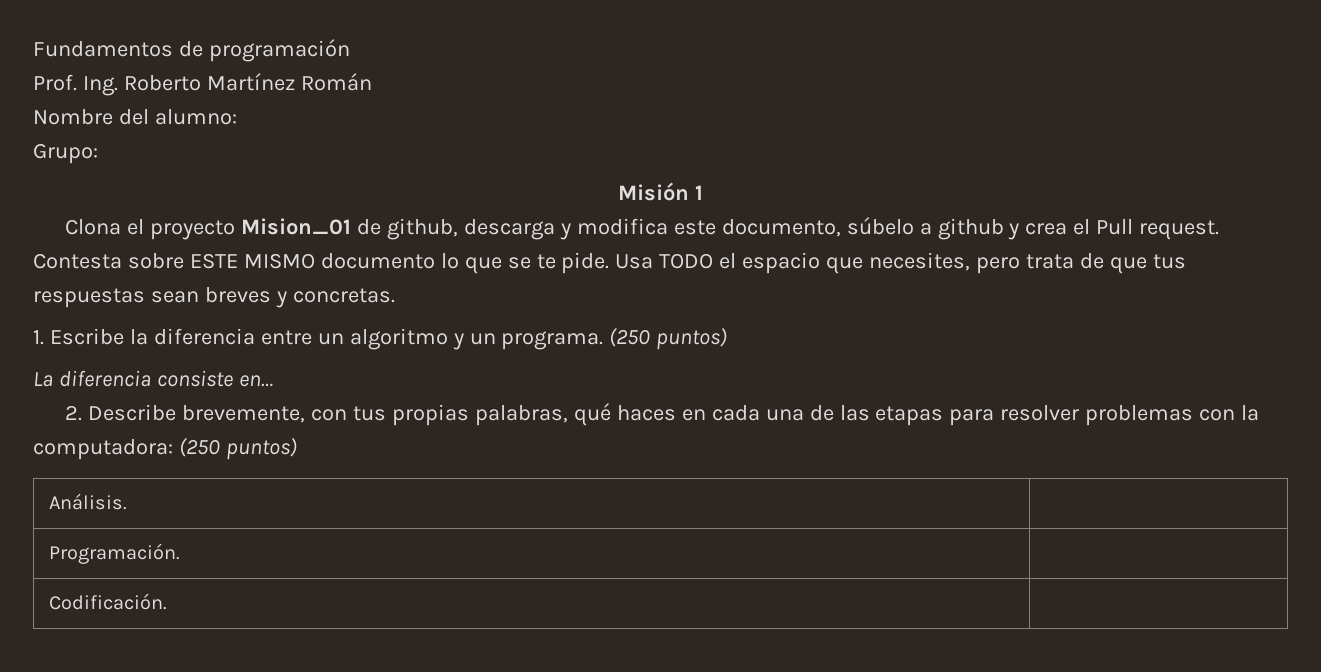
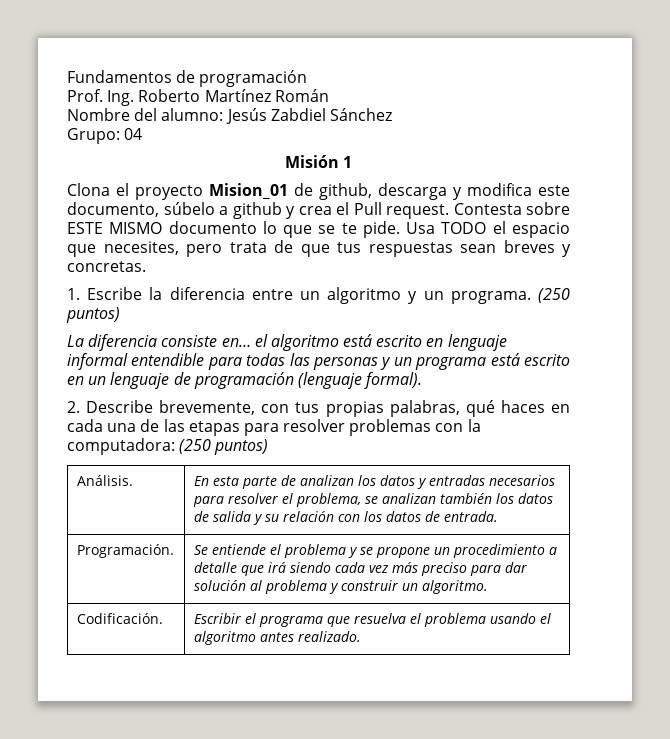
- Nombre del alumno:
+ Nombre del alumno: Jesús Zabdiel Sánchez
- Grupo:
+ Grupo: 04
- La diferencia consiste en…
+ La diferencia consiste en… el algoritmo está escrito en lenguaje informal entendible para todas las personas y un programa está escrito en un lenguaje de programación (lenguaje formal).
- Análisis. |
- Programación. |
- Codificación. |
+ Análisis. | En esta parte de analizan los datos y entradas necesarios para resolver el problema, se analizan también los datos de salida y su relación con los datos de entrada.
+ Programación. | Se entiende el problema y se propone un procedimiento a detalle que irá siendo cada vez más preciso para dar solución al problema y construir un algoritmo.
+ Codificación. | Escribir el programa que resuelva el problema usando el algoritmo antes realizado.

